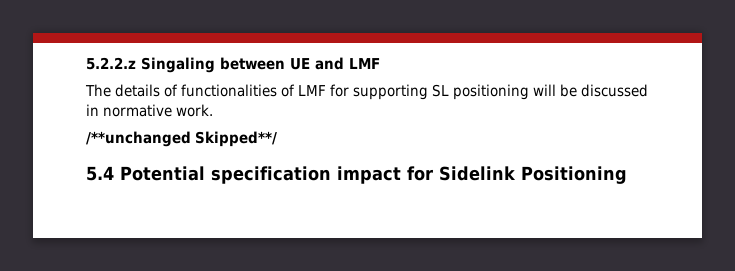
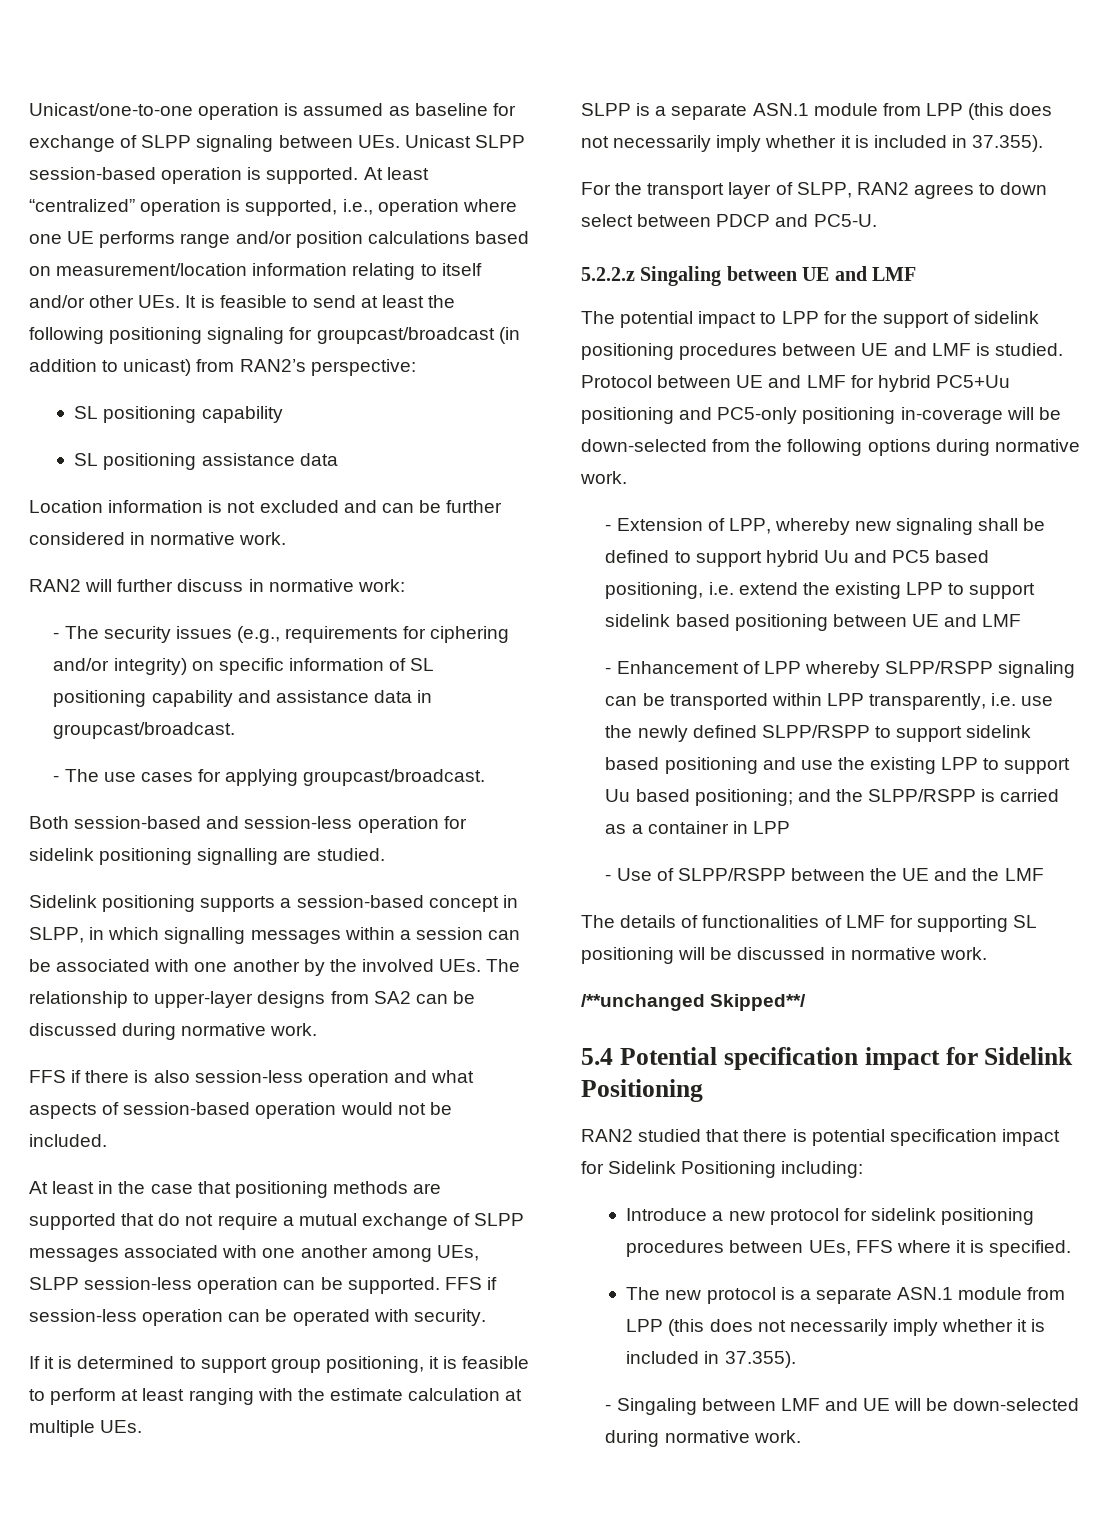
+ Unicast/one-to-one operation is assumed as baseline for exchange of SLPP signaling between UEs. Unicast SLPP session-based operation is supported. At least “centralized” operation is supported, i.e., operation where one UE performs range and/or position calculations based on measurement/location information relating to itself and/or other UEs. It is feasible to send at least the following positioning signaling for groupcast/broadcast (in addition to unicast) from RAN2’s perspective:
+ SL positioning capability
+ SL positioning assistance data
+ Location information is not excluded and can be further considered in normative work.
+ RAN2 will further discuss in normative work:
+ - The security issues (e.g., requirements for ciphering and/or integrity) on specific information of SL positioning capability and assistance data in groupcast/broadcast.
+ - The use cases for applying groupcast/broadcast.
+ Both session-based and session-less operation for sidelink positioning signalling are studied.
+ Sidelink positioning supports a session-based concept in SLPP, in which signalling messages within a session can be associated with one another by the involved UEs. The relationship to upper-layer designs from SA2 can be discussed during normative work.
+ FFS if there is also session-less operation and what aspects of session-based operation would not be included.
+ At least in the case that positioning methods are supported that do not require a mutual exchange of SLPP messages associated with one another among UEs, SLPP session-less operation can be supported. FFS if session-less operation can be operated with security.
+ If it is determined to support group positioning, it is feasible to perform at least ranging with the estimate calculation at multiple UEs.
+ SLPP is a separate ASN.1 module from LPP (this does not necessarily imply whether it is included in 37.355).
+ For the transport layer of SLPP, RAN2 agrees to down select between PDCP and PC5-U.
+ The potential impact to LPP for the support of sidelink positioning procedures between UE and LMF is studied. Protocol between UE and LMF for hybrid PC5+Uu positioning and PC5-only positioning in-coverage will be down-selected from the following options during normative work.
+ - Extension of LPP, whereby new signaling shall be defined to support hybrid Uu and PC5 based positioning, i.e. extend the existing LPP to support sidelink based positioning between UE and LMF
+ - Enhancement of LPP whereby SLPP/RSPP signaling can be transported within LPP transparently, i.e. use the newly defined SLPP/RSPP to support sidelink based positioning and use the existing LPP to support Uu based positioning; and the SLPP/RSPP is carried as a container in LPP
+ - Use of SLPP/RSPP between the UE and the LMF
+ RAN2 studied that there is potential specification impact for Sidelink Positioning including:
+ Introduce a new protocol for sidelink positioning procedures between UEs, FFS where it is specified.
+ The new protocol is a separate ASN.1 module from LPP (this does not necessarily imply whether it is included in 37.355).
+ - Singaling between LMF and UE will be down-selected during normative work.

